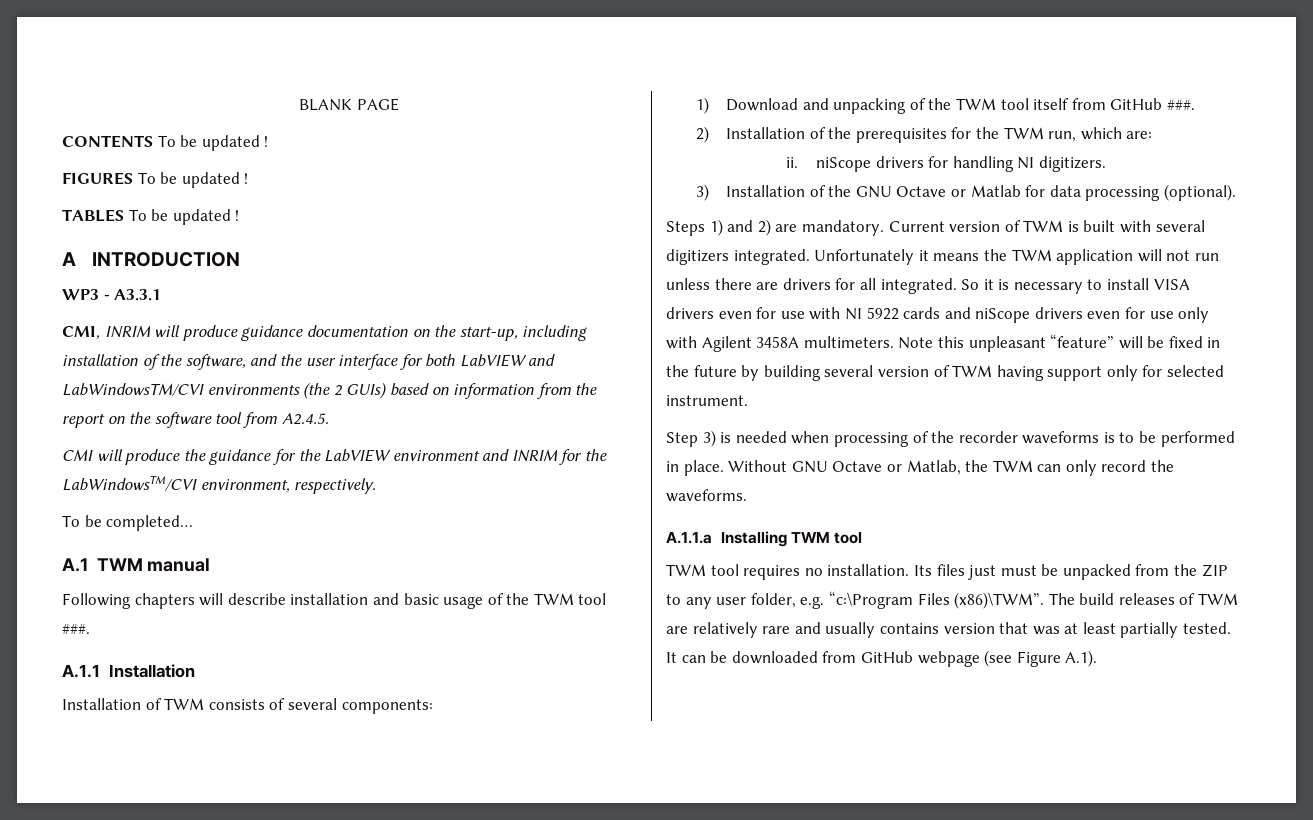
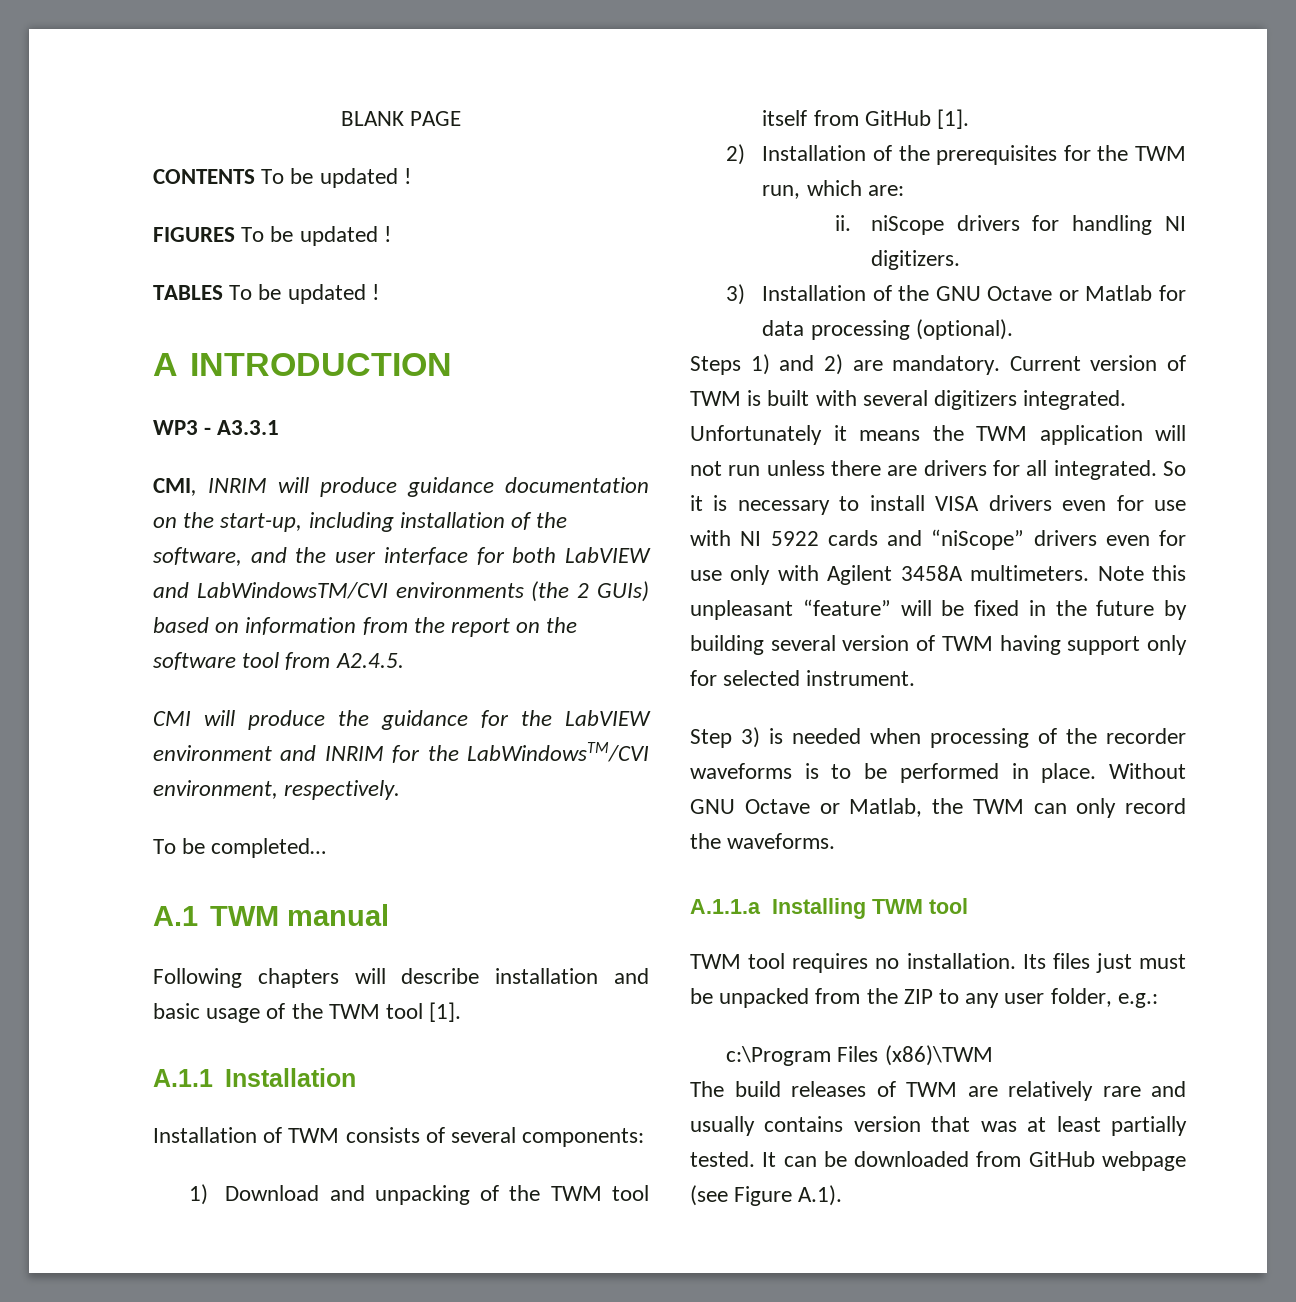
- Following chapters will describe installation and basic usage of the TWM tool ###.
+ Following chapters will describe installation and basic usage of the TWM tool [1].
- 1) Download and unpacking of the TWM tool itself from GitHub ###.
+ 1) Download and unpacking of the TWM tool itself from GitHub [1].
- So it is necessary to install VISA drivers even for use with NI 5922 cards and niScope drivers even for use only with Agilent 3458A multimeters.
+ So it is necessary to install VISA drivers even for use with NI 5922 cards and “niScope” drivers even for use only with Agilent 3458A multimeters.
- Its files just must be unpacked from the ZIP to any user folder, e.g. “c:\Program Files (x86)\TWM”. The build releases of TWM are relatively rare and usually contains version that was at least partially tested.
+ Its files just must be unpacked from the ZIP to any user folder, e.g.:
+ c:\Program Files (x86)\TWM
+ The build releases of TWM are relatively rare and usually contains version that was at least partially tested.

